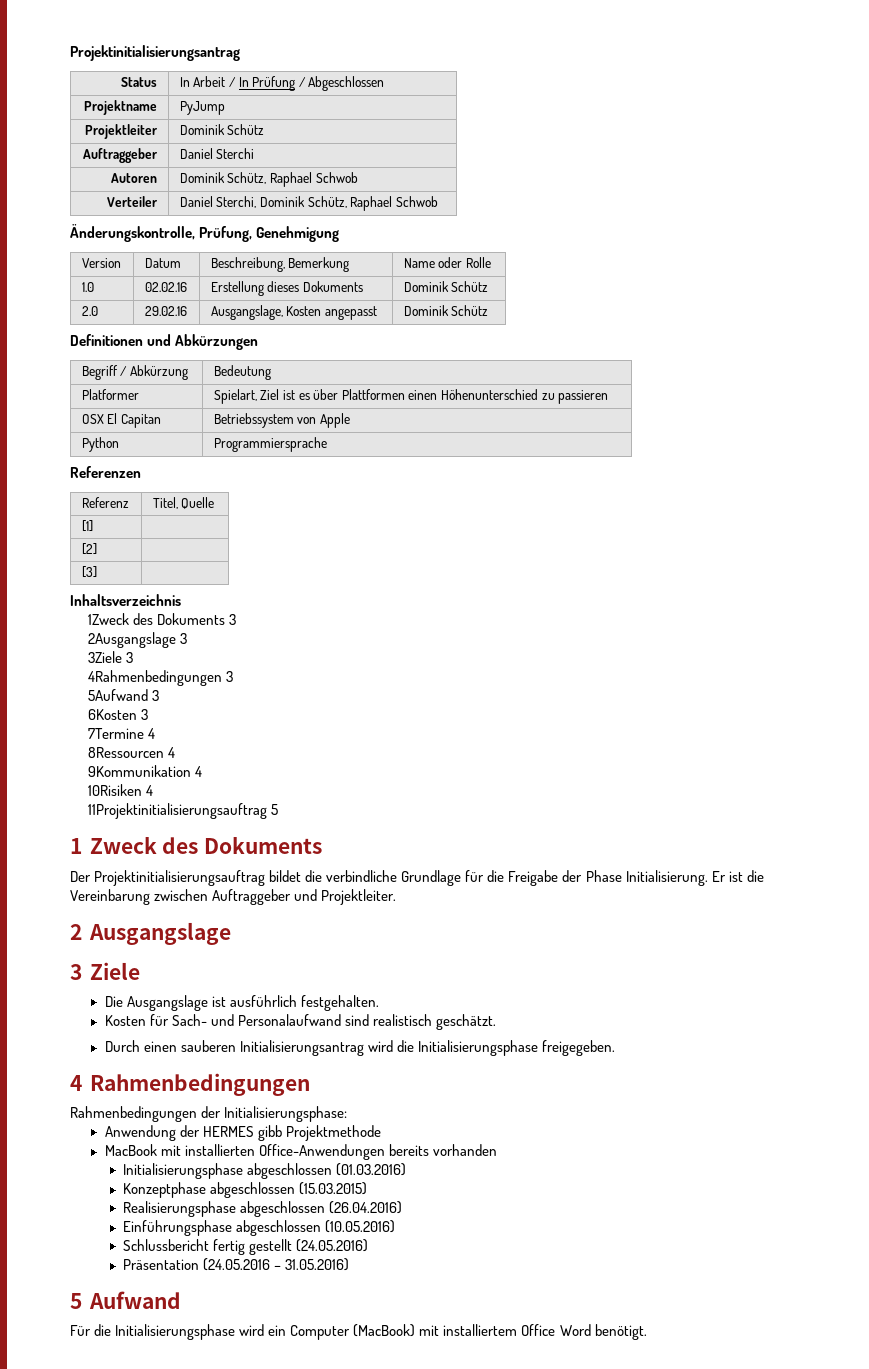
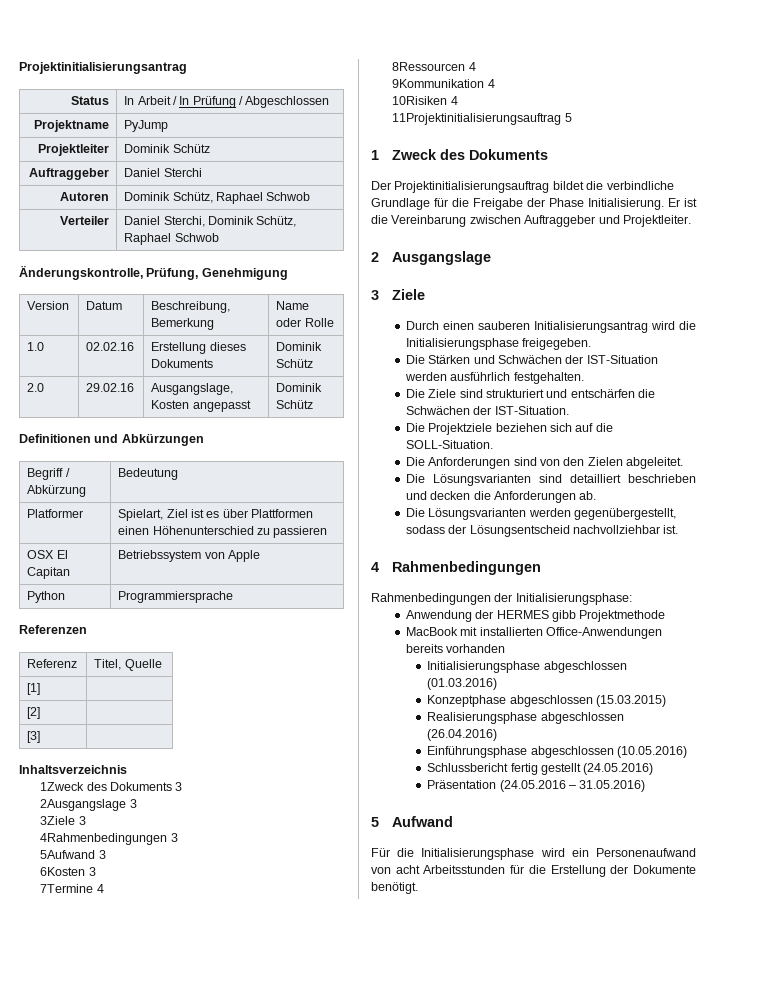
- Die Ausgangslage ist ausführlich festgehalten.
- Kosten für Sach- und Personalaufwand sind realistisch geschätzt.
+ Die Stärken und Schwächen der IST-Situation werden ausführlich festgehalten.
+ Die Ziele sind strukturiert und entschärfen die Schwächen der IST-Situation.
+ Die Projektziele beziehen sich auf die SOLL-Situation.
+ Die Anforderungen sind von den Zielen abgeleitet.
+ Die Lösungsvarianten sind detailliert beschrieben und decken die Anforderungen ab.
+ Die Lösungsvarianten werden gegenübergestellt, sodass der Lösungsentscheid nachvollziehbar ist.
- Für die Initialisierungsphase wird ein Computer (MacBook) mit installiertem Office Word benötigt.
+ Für die Initialisierungsphase wird ein Personenaufwand von acht Arbeitsstunden für die Erstellung der Dokumente benötigt.

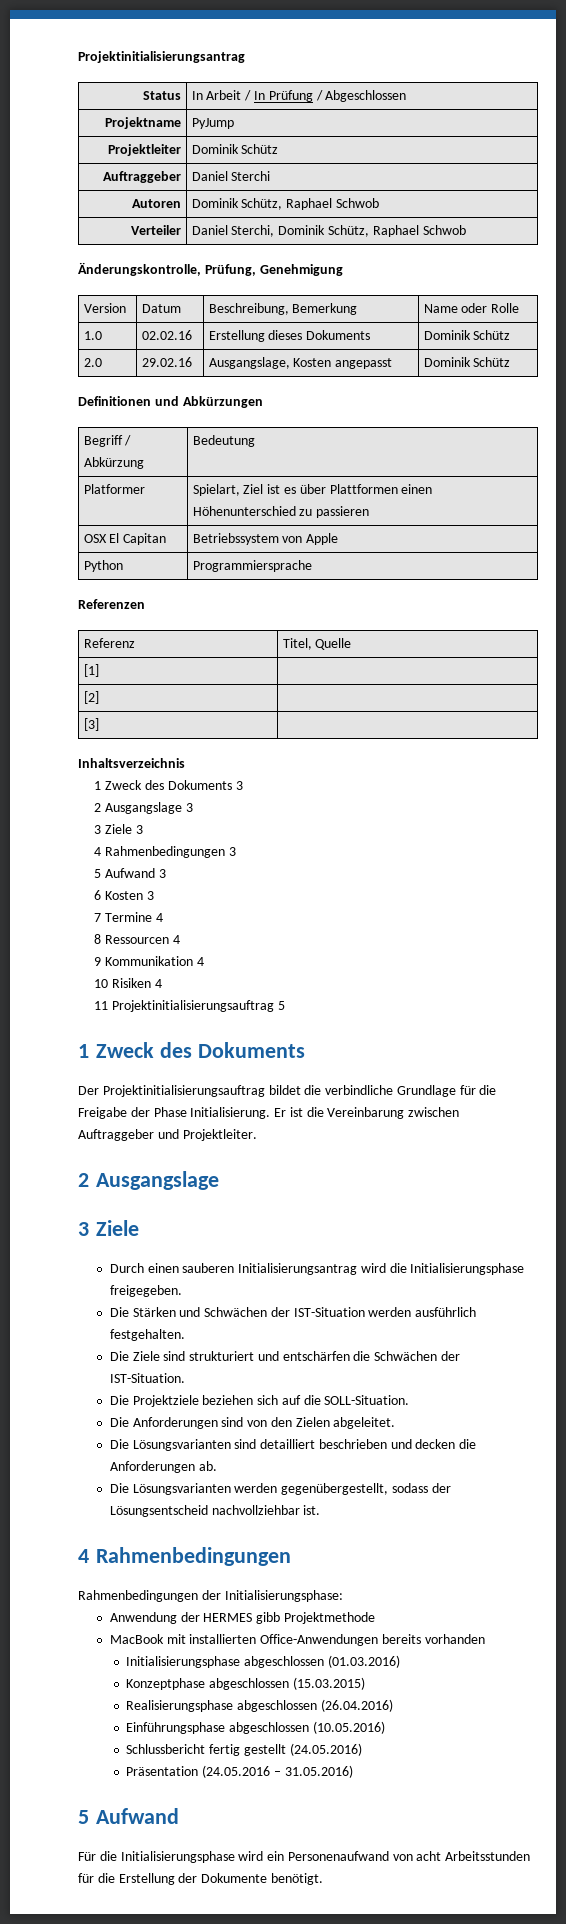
- 1Zweck des Dokuments 3
+ 1 Zweck des Dokuments 3
- 2Ausgangslage 3
- 3Ziele 3
- 4Rahmenbedingungen 3
- 5Aufwand 3
- 6Kosten 3
- 7Termine 4
- 8Ressourcen 4
- 9Kommunikation 4
- 10Risiken 4
- 11Projektinitialisierungsauftrag 5
+ 2 Ausgangslage 3
+ 3 Ziele 3
+ 4 Rahmenbedingungen 3
+ 5 Aufwand 3
+ 6 Kosten 3
+ 7 Termine 4
+ 8 Ressourcen 4
+ 9 Kommunikation 4
+ 10 Risiken 4
+ 11 Projektinitialisierungsauftrag 5

